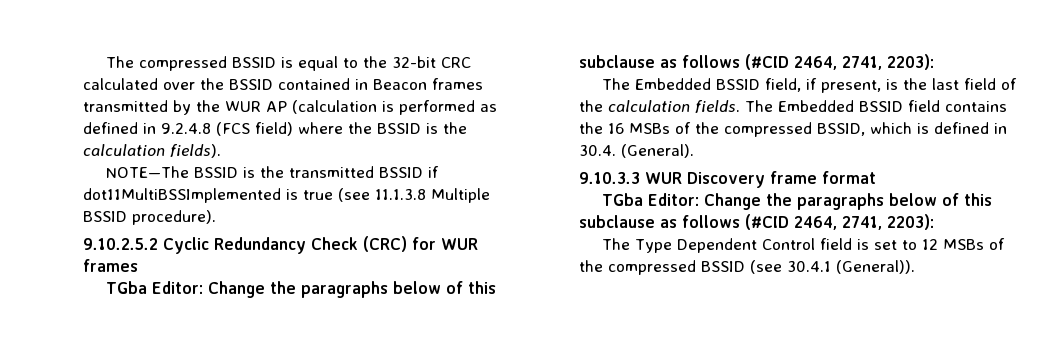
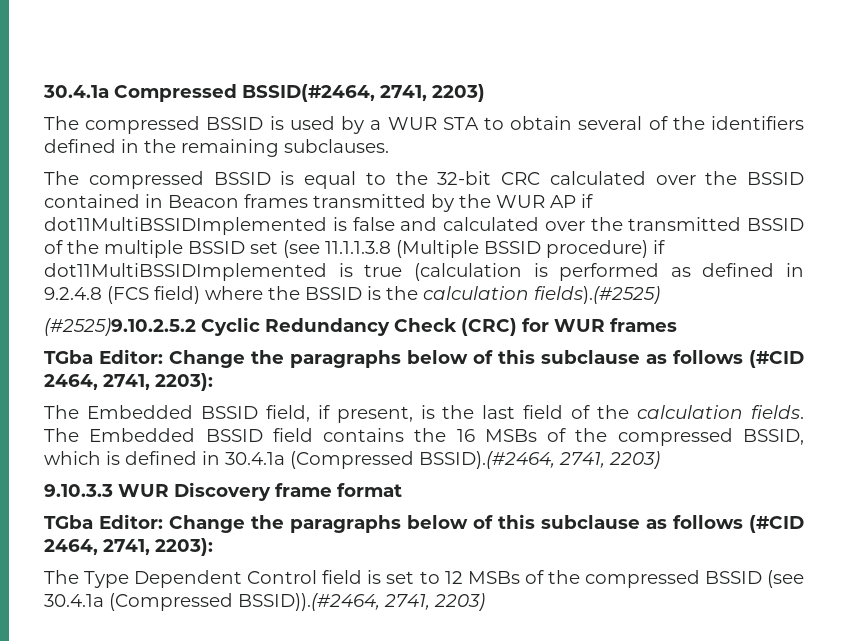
+ 30.4.1a Compressed BSSID(#2464, 2741, 2203)
+ The compressed BSSID is used by a WUR STA to obtain several of the identifiers defined in the remaining subclauses.
- The compressed BSSID is equal to the 32-bit CRC calculated over the BSSID contained in Beacon frames transmitted by the WUR AP (calculation is performed as defined in 9.2.4.8 (FCS field) where the BSSID is the calculation fields).
- NOTE—The BSSID is the transmitted BSSID if dot11MultiBSSImplemented is true (see 11.1.3.8 Multiple BSSID procedure).
- 9.10.2.5.2 Cyclic Redundancy Check (CRC) for WUR frames
+ The compressed BSSID is equal to the 32-bit CRC calculated over the BSSID contained in Beacon frames transmitted by the WUR AP if dot11MultiBSSIDImplemented is false and calculated over the transmitted BSSID of the multiple BSSID set (see 11.1.1.3.8 (Multiple BSSID procedure) if dot11MultiBSSIDImplemented is true (calculation is performed as defined in 9.2.4.8 (FCS field) where the BSSID is the calculation fields).(#2525)
+ (#2525)9.10.2.5.2 Cyclic Redundancy Check (CRC) for WUR frames
- The Embedded BSSID field contains the 16 MSBs of the compressed BSSID, which is defined in 30.4. (General).
+ The Embedded BSSID field contains the 16 MSBs of the compressed BSSID, which is defined in 30.4.1a (Compressed BSSID).(#2464, 2741, 2203)
- The Type Dependent Control field is set to 12 MSBs of the compressed BSSID (see 30.4.1 (General)).
+ The Type Dependent Control field is set to 12 MSBs of the compressed BSSID (see 30.4.1a (Compressed BSSID)).(#2464, 2741, 2203)

